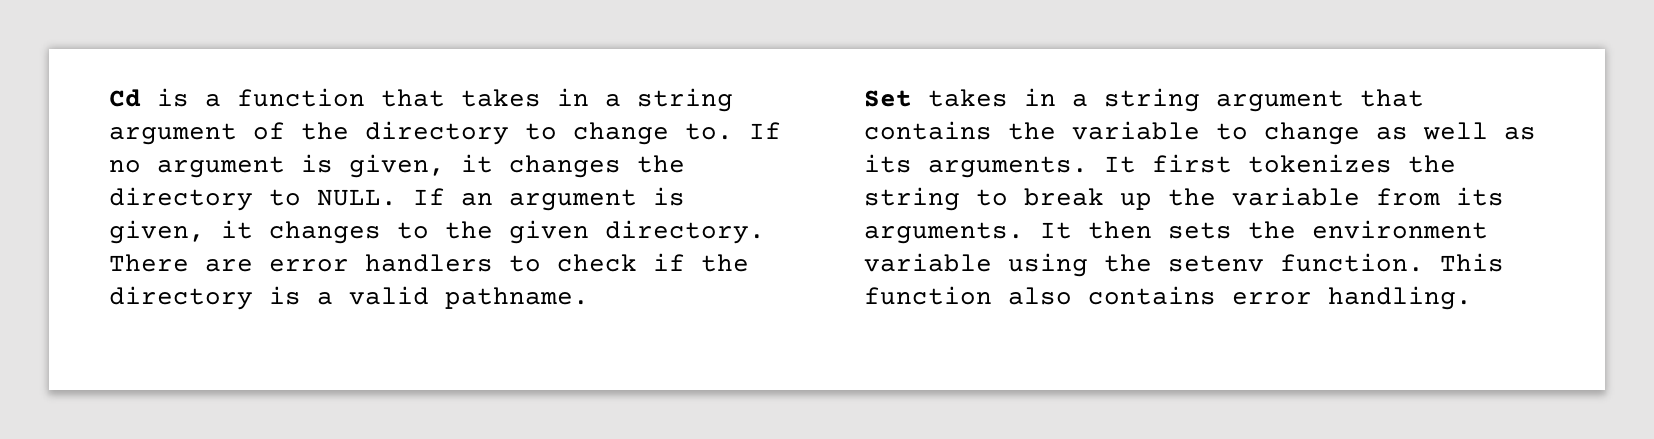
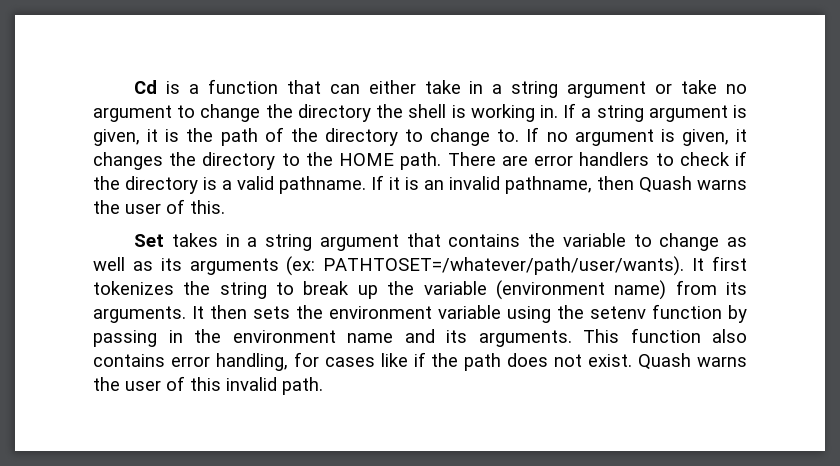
- Cd is a function that takes in a string argument of the directory to change to.
+ Cd is a function that can either take in a string argument or take no argument to change the directory the shell is working in. If a string argument is given, it is the path of the directory to change to.
- If no argument is given, it changes the directory to NULL. If an argument is given, it changes to the given directory.
+ If no argument is given, it changes the directory to the HOME path.
+ If it is an invalid pathname, then Quash warns the user of this.
- Set takes in a string argument that contains the variable to change as well as its arguments.
+ Set takes in a string argument that contains the variable to change as well as its arguments (ex: PATHTOSET=/whatever/path/user/wants).
- It first tokenizes the string to break up the variable from its arguments.
+ It first tokenizes the string to break up the variable (environment name) from its arguments.
- It then sets the environment variable using the setenv function.
+ It then sets the environment variable using the setenv function by passing in the environment name and its arguments.
- This function also contains error handling.
+ This function also contains error handling, for cases like if the path does not exist. Quash warns the user of this invalid path.

